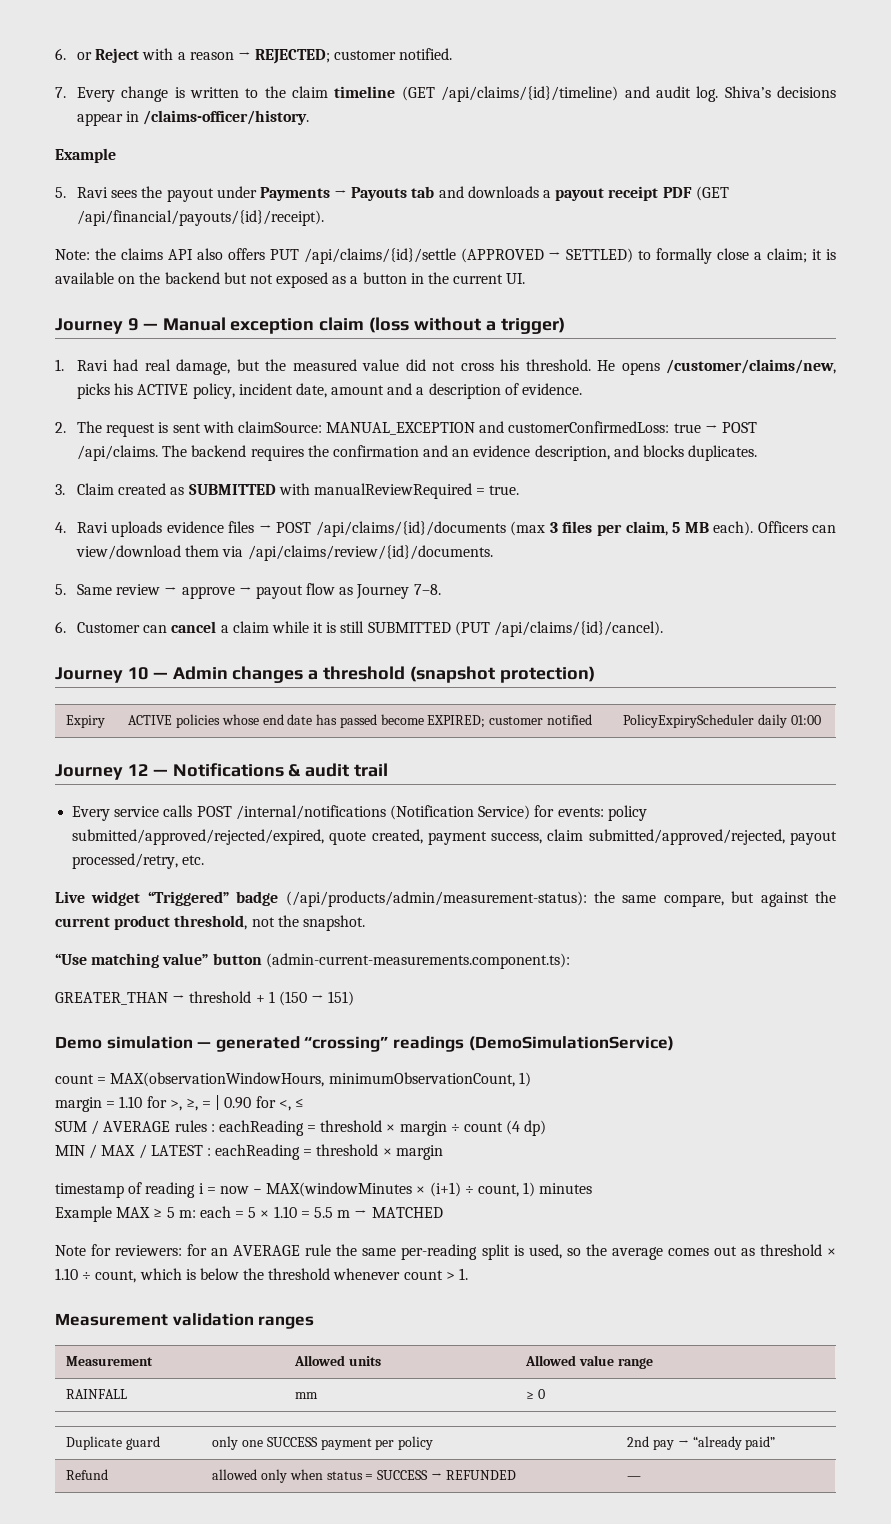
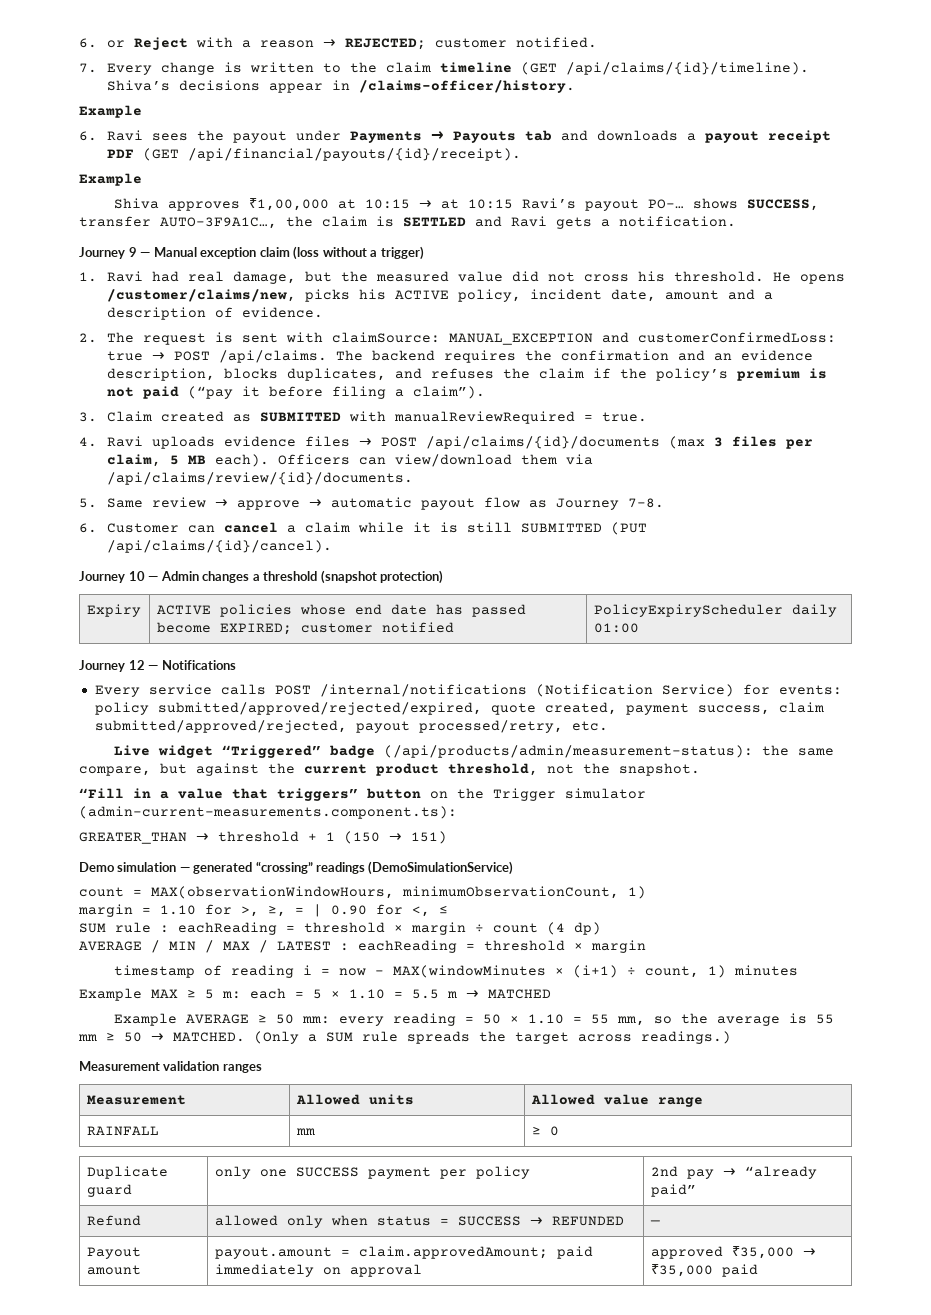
- 7. Every change is written to the claim timeline (GET /api/claims/{id}/timeline) and audit log.
+ 7. Every change is written to the claim timeline (GET /api/claims/{id}/timeline).
- 5. Ravi sees the payout under Payments → Payouts tab and downloads a payout receipt PDF (GET /api/financial/payouts/{id}/receipt).
- Note: the claims API also offers PUT /api/claims/{id}/settle (APPROVED → SETTLED) to formally close a claim; it is available on the backend but not exposed as a button in the current UI.
+ 6. Ravi sees the payout under Payments → Payouts tab and downloads a payout receipt PDF (GET /api/financial/payouts/{id}/receipt).
+ Example
+ Shiva approves ₹1,00,000 at 10:15 → at 10:15 Ravi’s payout PO-… shows SUCCESS, transfer AUTO-3F9A1C…, the claim is SETTLED and Ravi gets a notification.
- The backend requires the confirmation and an evidence description, and blocks duplicates.
+ The backend requires the confirmation and an evidence description, blocks duplicates, and refuses the claim if the policy’s premium is not paid (“pay it before filing a claim”).
- 5. Same review → approve → payout flow as Journey 7–8.
+ 5. Same review → approve → automatic payout flow as Journey 7–8.
- Journey 12 — Notifications & audit trail
+ Journey 12 — Notifications
- “Use matching value” button (admin-current-measurements.component.ts):
+ “Fill in a value that triggers” button on the Trigger simulator (admin-current-measurements.component.ts):
- SUM / AVERAGE rules : eachReading = threshold × margin ÷ count (4 dp)
+ SUM rule : eachReading = threshold × margin ÷ count (4 dp)
- MIN / MAX / LATEST : eachReading = threshold × margin
+ AVERAGE / MIN / MAX / LATEST : eachReading = threshold × margin
- Note for reviewers: for an AVERAGE rule the same per-reading split is used, so the average comes out as threshold × 1.10 ÷ count, which is below the threshold whenever count > 1.
+ Example AVERAGE ≥ 50 mm: every reading = 50 × 1.10 = 55 mm, so the average is 55 mm ≥ 50 → MATCHED. (Only a SUM rule spreads the target across readings.)
+ Payout amount | payout.amount = claim.approvedAmount; paid immediately on approval | approved ₹35,000 → ₹35,000 paid

